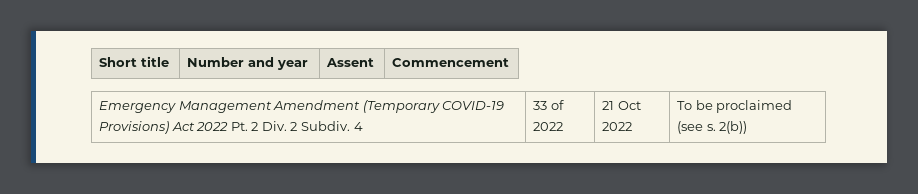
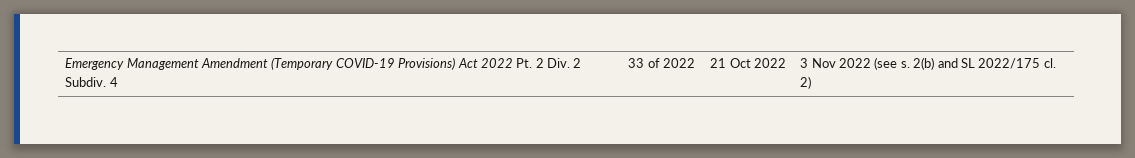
- Short title | Number and year | Assent | Commencement
- Emergency Management Amendment (Temporary COVID-19 Provisions) Act 2022 Pt. 2 Div. 2 Subdiv. 4 | 33 of 2022 | 21 Oct 2022 | To be proclaimed (see s. 2(b))
+ Emergency Management Amendment (Temporary COVID-19 Provisions) Act 2022 Pt. 2 Div. 2 Subdiv. 4 | 33 of 2022 | 21 Oct 2022 | 3 Nov 2022 (see s. 2(b) and SL 2022/175 cl. 2)

